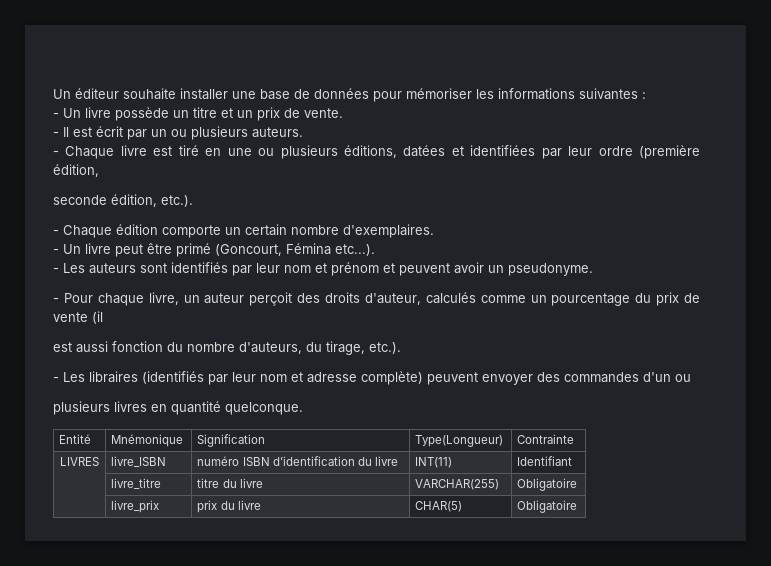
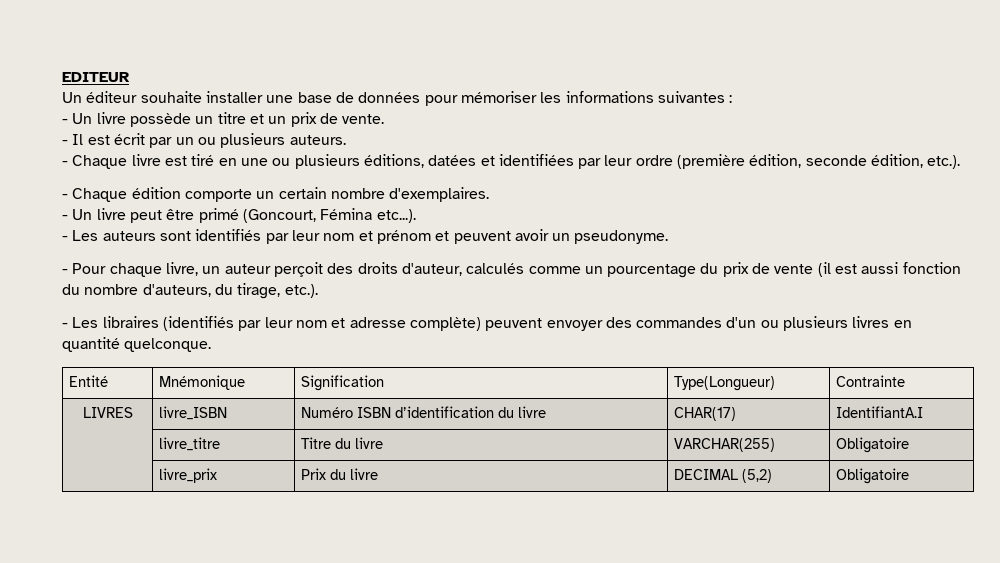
+ EDITEUR
- - Chaque livre est tiré en une ou plusieurs éditions, datées et identifiées par leur ordre (première édition,
- seconde édition, etc.).
+ - Chaque livre est tiré en une ou plusieurs éditions, datées et identifiées par leur ordre (première édition, seconde édition, etc.).
- - Pour chaque livre, un auteur perçoit des droits d'auteur, calculés comme un pourcentage du prix de vente (il
- est aussi fonction du nombre d'auteurs, du tirage, etc.).
+ - Pour chaque livre, un auteur perçoit des droits d'auteur, calculés comme un pourcentage du prix de vente (il est aussi fonction du nombre d'auteurs, du tirage, etc.).
- - Les libraires (identifiés par leur nom et adresse complète) peuvent envoyer des commandes d'un ou
- plusieurs livres en quantité quelconque.
+ - Les libraires (identifiés par leur nom et adresse complète) peuvent envoyer des commandes d'un ou plusieurs livres en quantité quelconque.
- LIVRES | livre_ISBN | numéro ISBN d’identification du livre | INT(11) | Identifiant
+ LIVRES | livre_ISBN | Numéro ISBN d’identification du livre | CHAR(17) | IdentifiantA.I
- | livre_titre | titre du livre | VARCHAR(255) | Obligatoire
+ | livre_titre | Titre du livre | VARCHAR(255) | Obligatoire
- | livre_prix | prix du livre | CHAR(5) | Obligatoire
+ | livre_prix | Prix du livre | DECIMAL (5,2) | Obligatoire

